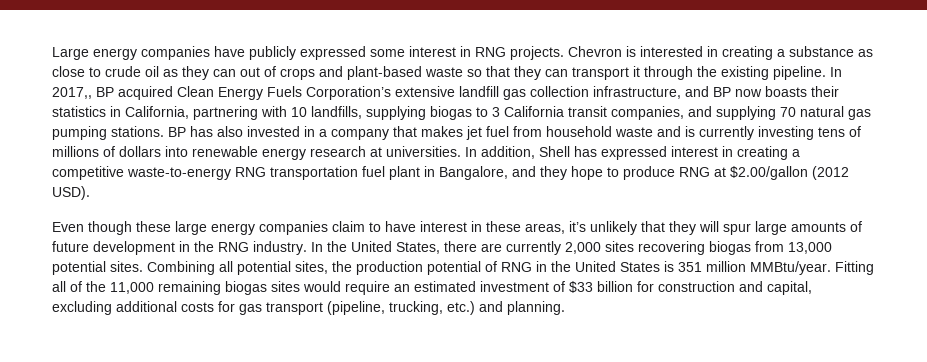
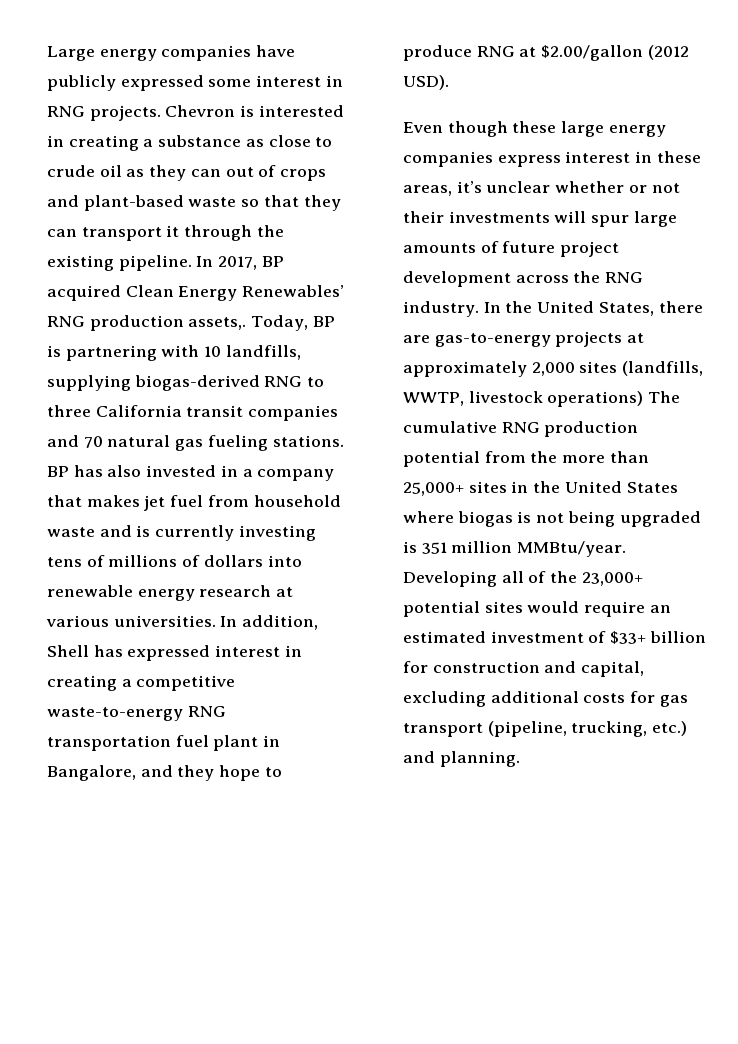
- In 2017,, BP acquired Clean Energy Fuels Corporation’s extensive landfill gas collection infrastructure, and BP now boasts their statistics in California, partnering with 10 landfills, supplying biogas to 3 California transit companies, and supplying 70 natural gas pumping stations.
+ In 2017, BP acquired Clean Energy Renewables’ RNG production assets,. Today, BP is partnering with 10 landfills, supplying biogas-derived RNG to three California transit companies and 70 natural gas fueling stations.
- BP has also invested in a company that makes jet fuel from household waste and is currently investing tens of millions of dollars into renewable energy research at universities.
+ BP has also invested in a company that makes jet fuel from household waste and is currently investing tens of millions of dollars into renewable energy research at various universities.
- Even though these large energy companies claim to have interest in these areas, it’s unlikely that they will spur large amounts of future development in the RNG industry.
+ Even though these large energy companies express interest in these areas, it’s unclear whether or not their investments will spur large amounts of future project development across the RNG industry.
- In the United States, there are currently 2,000 sites recovering biogas from 13,000 potential sites. Combining all potential sites, the production potential of RNG in the United States is 351 million MMBtu/year.
+ In the United States, there are gas-to-energy projects at approximately 2,000 sites (landfills, WWTP, livestock operations) The cumulative RNG production potential from the more than 25,000+ sites in the United States where biogas is not being upgraded is 351 million MMBtu/year.
- Fitting all of the 11,000 remaining biogas sites would require an estimated investment of $33 billion for construction and capital, excluding additional costs for gas transport (pipeline, trucking, etc.) and planning.
+ Developing all of the 23,000+ potential sites would require an estimated investment of $33+ billion for construction and capital, excluding additional costs for gas transport (pipeline, trucking, etc.) and planning.

